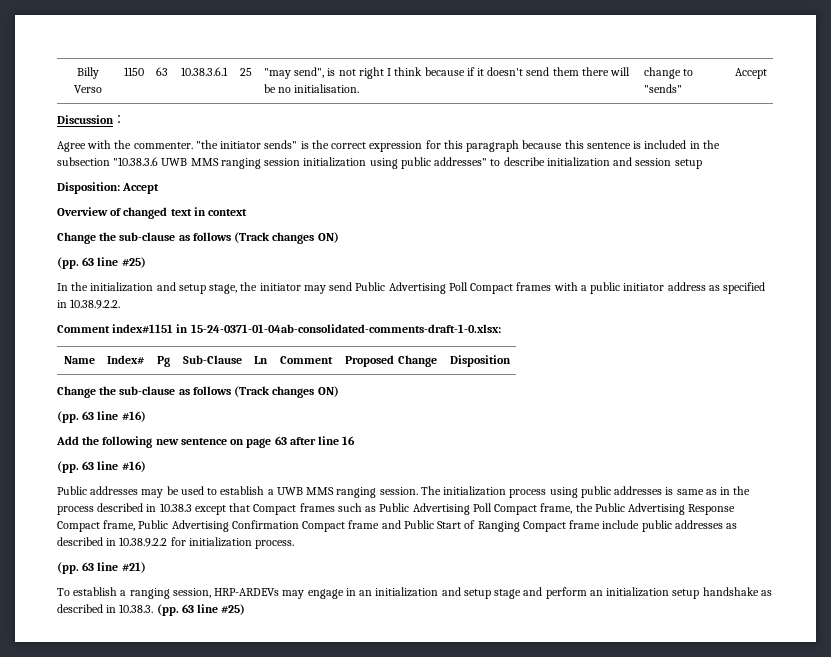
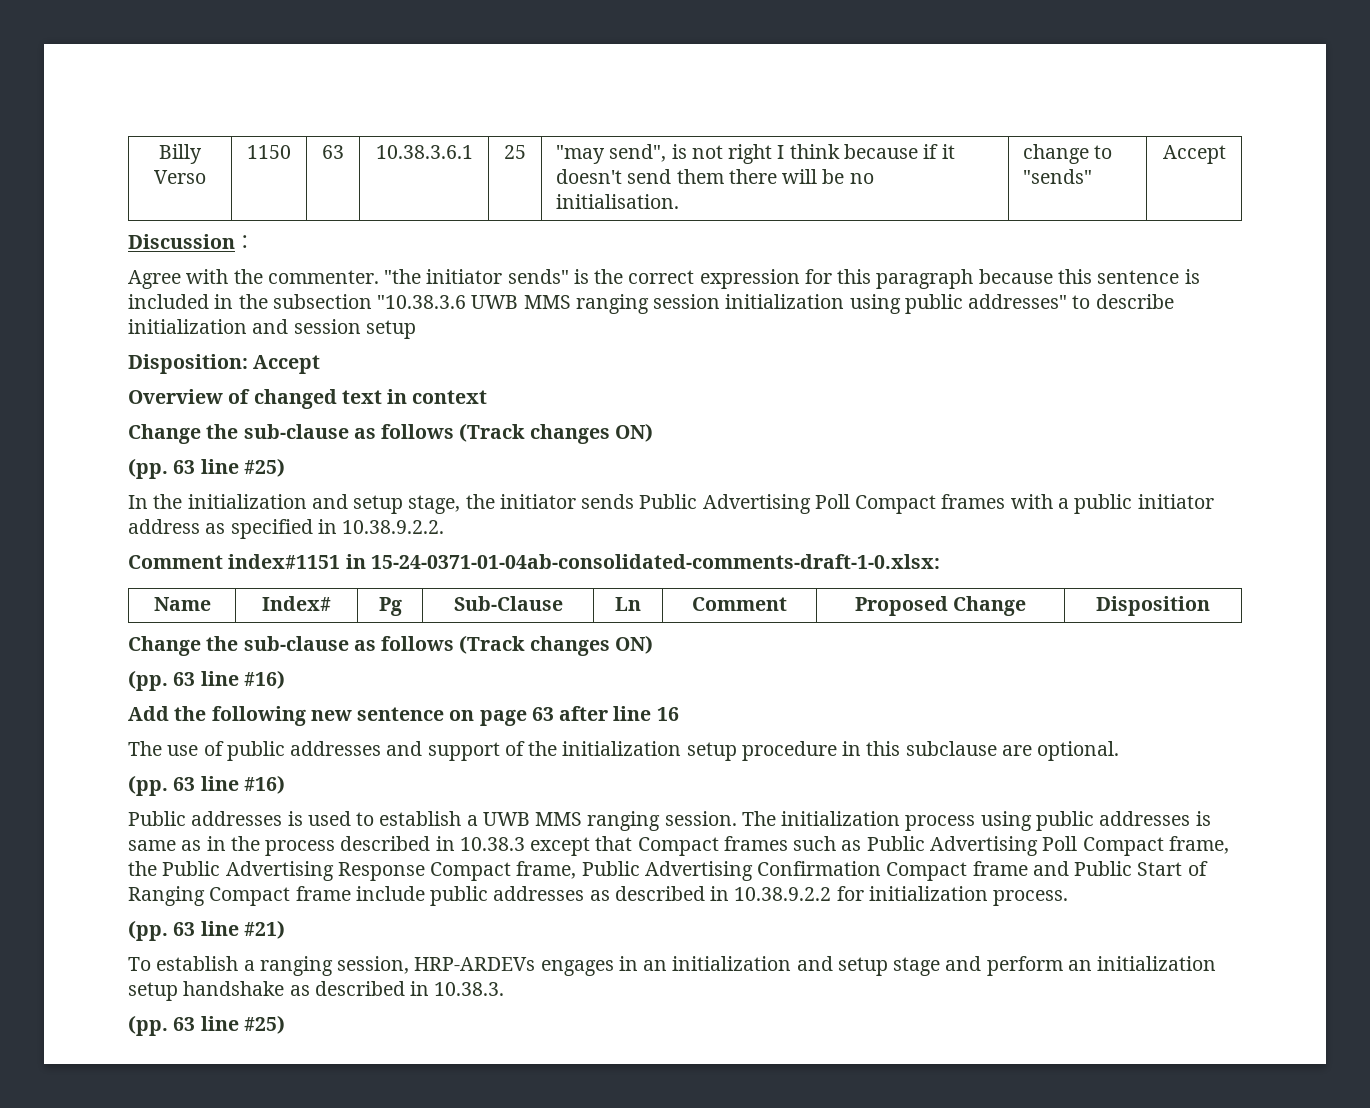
- In the initialization and setup stage, the initiator may send Public Advertising Poll Compact frames with a public initiator address as specified in 10.38.9.2.2.
+ In the initialization and setup stage, the initiator sends Public Advertising Poll Compact frames with a public initiator address as specified in 10.38.9.2.2.
+ The use of public addresses and support of the initialization setup procedure in this subclause are optional.
- Public addresses may be used to establish a UWB MMS ranging session.
+ Public addresses is used to establish a UWB MMS ranging session.
- To establish a ranging session, HRP-ARDEVs may engage in an initialization and setup stage and perform an initialization setup handshake as described in 10.38.3. (pp. 63 line #25)
+ To establish a ranging session, HRP-ARDEVs engages in an initialization and setup stage and perform an initialization setup handshake as described in 10.38.3.
+ (pp. 63 line #25)

